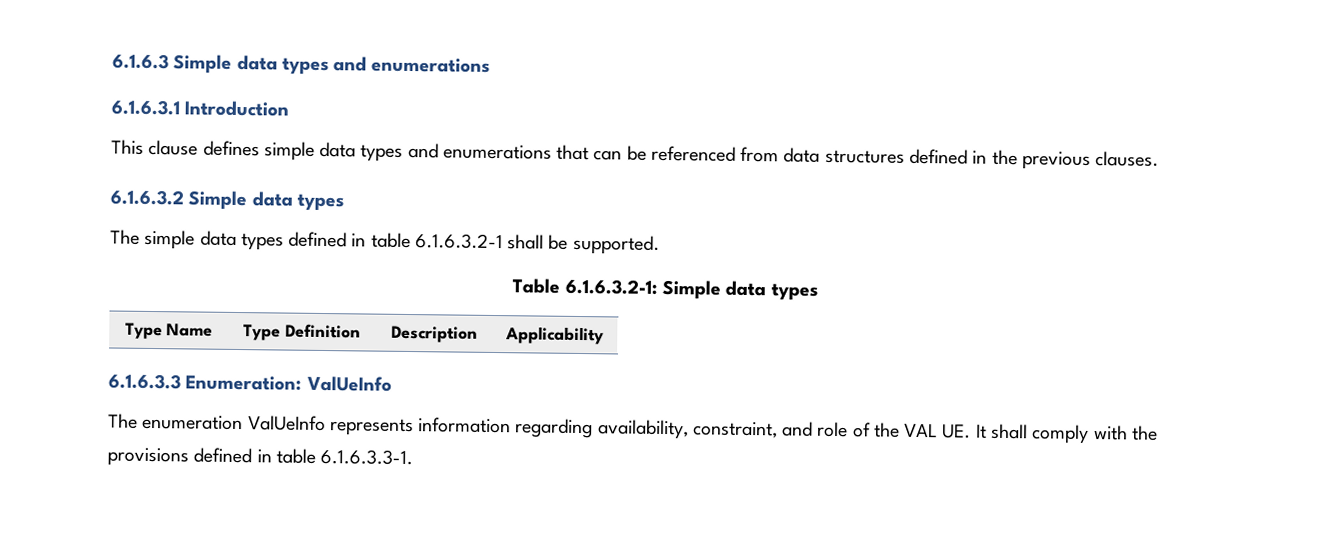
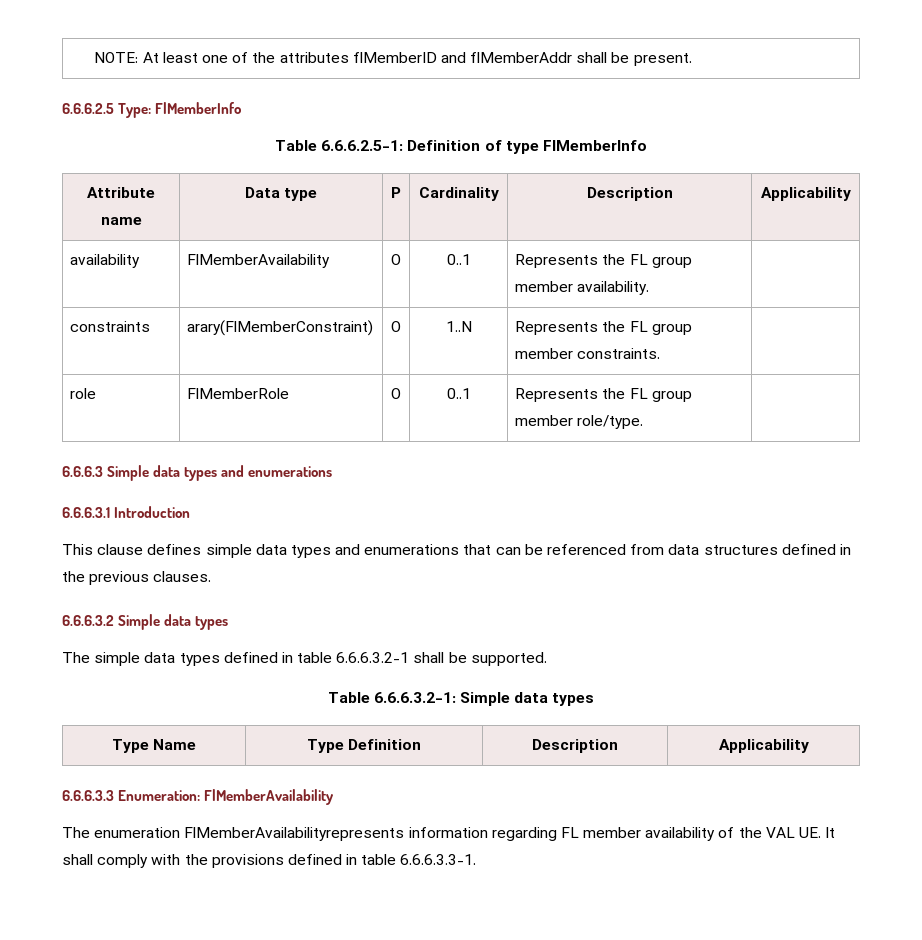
- 6.1.6.3 Simple data types and enumerations
+ NOTE: At least one of the attributes flMemberID and flMemberAddr shall be present.
+ 6.6.6.2.5 Type: FlMemberInfo
+ Table 6.6.6.2.5-1: Definition of type FlMemberInfo
+ Attribute name | Data type | P | Cardinality | Description | Applicability
+ availability | FlMemberAvailability | O | 0..1 | Represents the FL group member availability. |
+ constraints | arary(FlMemberConstraint) | O | 1..N | Represents the FL group member constraints. |
+ role | FlMemberRole | O | 0..1 | Represents the FL group member role/type. |
+ 6.6.6.3 Simple data types and enumerations
- 6.1.6.3.1 Introduction
+ 6.6.6.3.1 Introduction
- 6.1.6.3.2 Simple data types
+ 6.6.6.3.2 Simple data types
- The simple data types defined in table 6.1.6.3.2-1 shall be supported.
+ The simple data types defined in table 6.6.6.3.2-1 shall be supported.
- Table 6.1.6.3.2-1: Simple data types
+ Table 6.6.6.3.2-1: Simple data types
- 6.1.6.3.3 Enumeration: ValUeInfo
+ 6.6.6.3.3 Enumeration: FlMemberAvailability
- The enumeration ValUeInfo represents information regarding availability, constraint, and role of the VAL UE. It shall comply with the provisions defined in table 6.1.6.3.3-1.
+ The enumeration FlMemberAvailabilityrepresents information regarding FL member availability of the VAL UE. It shall comply with the provisions defined in table 6.6.6.3.3-1.

